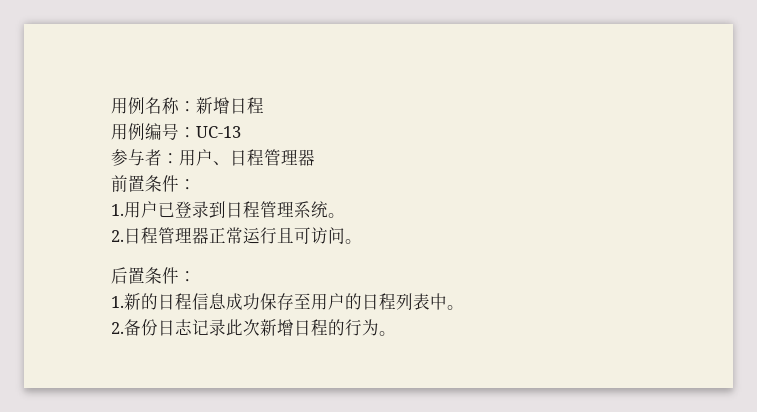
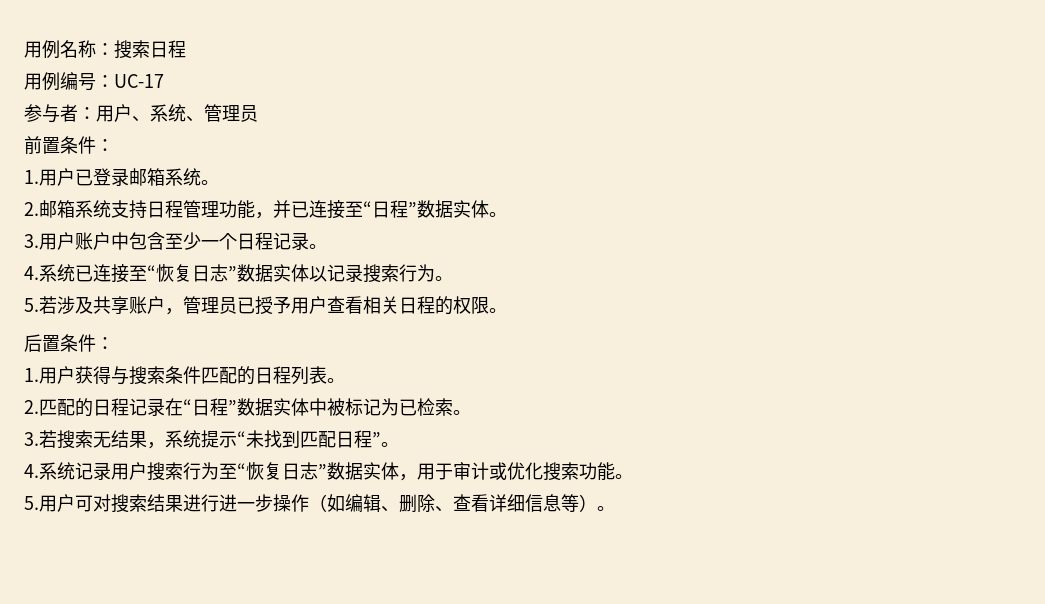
- 用例名称：新增日程
+ 用例名称：搜索日程
- 用例编号：UC-13
+ 用例编号：UC-17
- 参与者：用户、日程管理器
+ 参与者：用户、系统、管理员
- 1.用户已登录到日程管理系统。
+ 1.用户已登录邮箱系统。
- 2.日程管理器正常运行且可访问。
+ 2.邮箱系统支持日程管理功能，并已连接至“日程”数据实体。
+ 3.用户账户中包含至少一个日程记录。
+ 4.系统已连接至“恢复日志”数据实体以记录搜索行为。
+ 5.若涉及共享账户，管理员已授予用户查看相关日程的权限。
  后置条件：
- 1.新的日程信息成功保存至用户的日程列表中。
- 2.备份日志记录此次新增日程的行为。
+ 1.用户获得与搜索条件匹配的日程列表。
+ 2.匹配的日程记录在“日程”数据实体中被标记为已检索。
+ 3.若搜索无结果，系统提示“未找到匹配日程”。
+ 4.系统记录用户搜索行为至“恢复日志”数据实体，用于审计或优化搜索功能。
+ 5.用户可对搜索结果进行进一步操作（如编辑、删除、查看详细信息等）。

